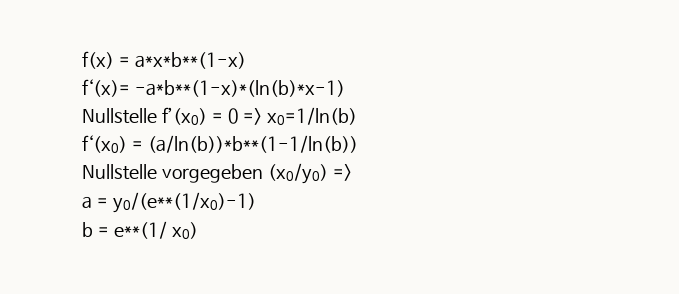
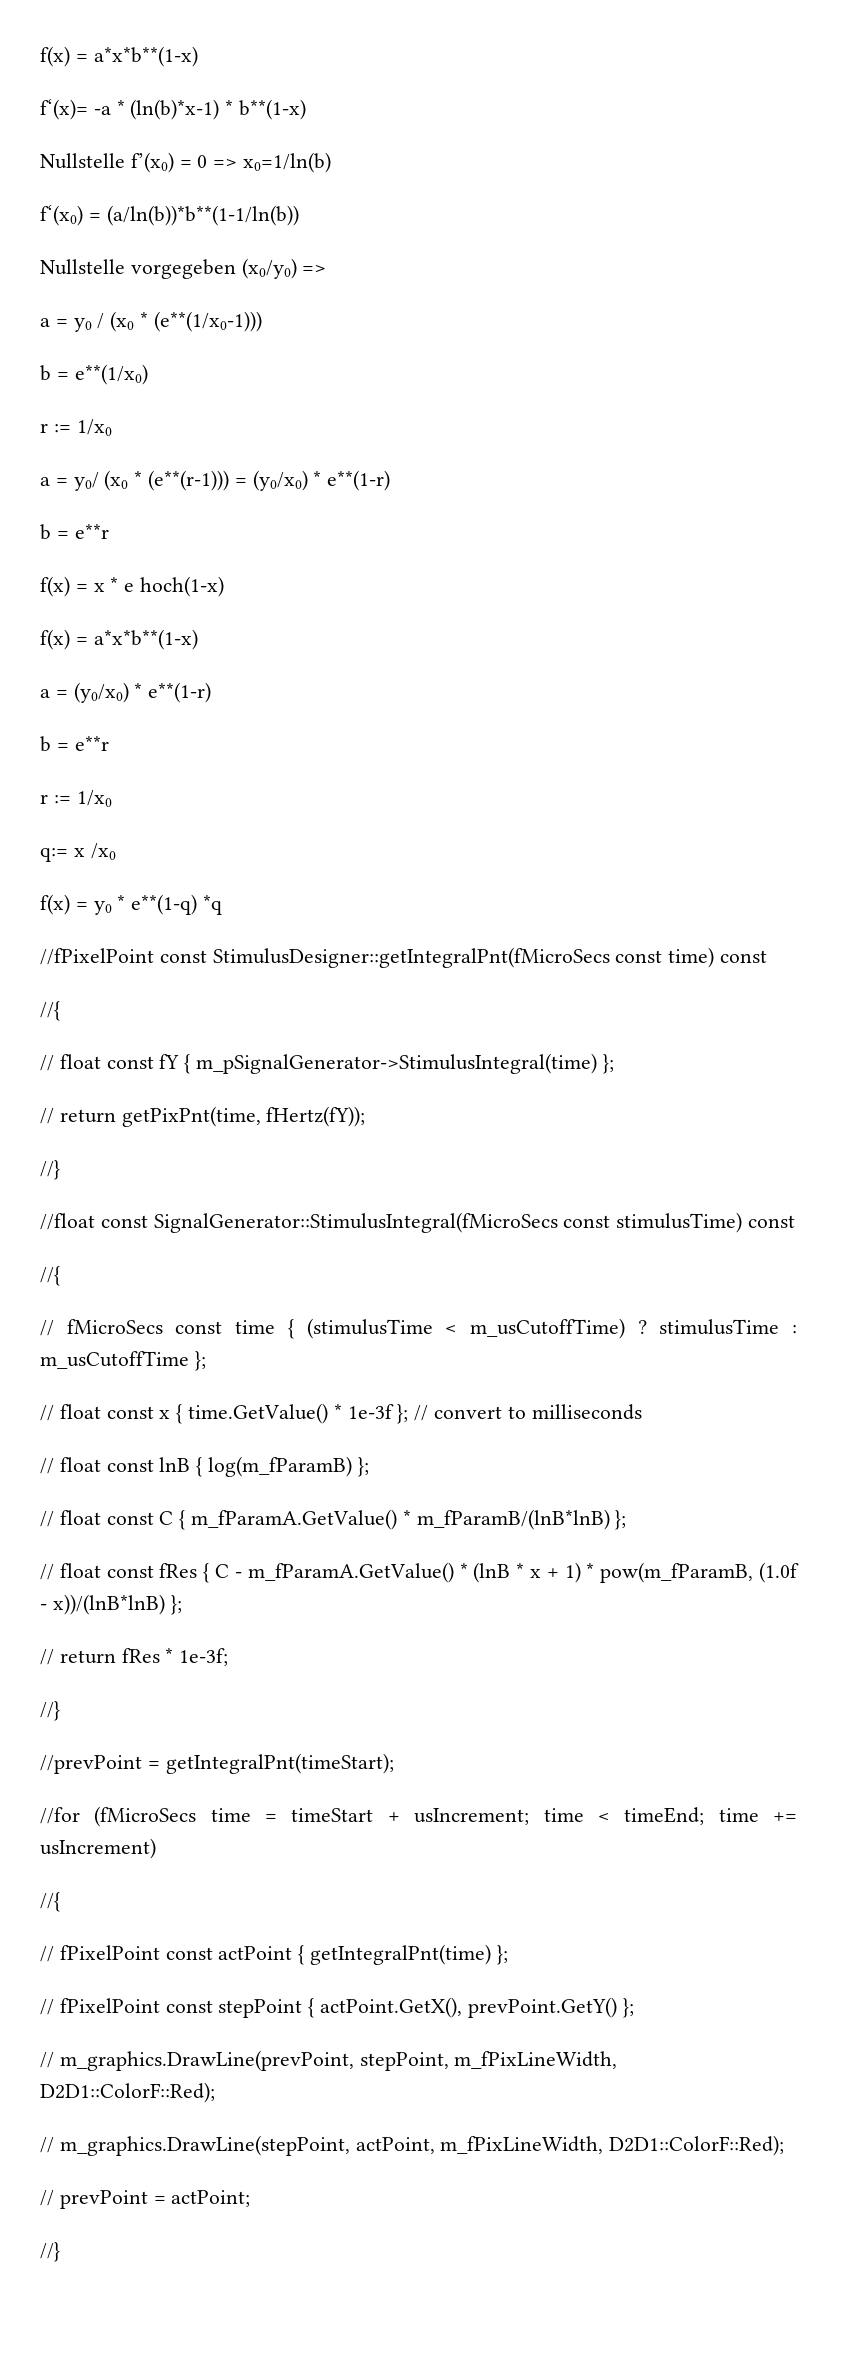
- f‘(x)= -a*b**(1-x)*(ln(b)*x-1)
+ f‘(x)= -a * (ln(b)*x-1) * b**(1-x)
- a = y0/(e**(1/x0)-1)
- b = e**(1/ x0)
+ a = y0 / (x0 * (e**(1/x0-1)))
+ b = e**(1/x0)
+ r := 1/x0
+ a = y0/ (x0 * (e**(r-1))) = (y0/x0) * e**(1-r)
+ b = e**r
+ f(x) = x * e hoch(1-x)
+ f(x) = a*x*b**(1-x)
+ a = (y0/x0) * e**(1-r)
+ b = e**r
+ r := 1/x0
+ q:= x /x0
+ f(x) = y0 * e**(1-q) *q
+ //fPixelPoint const StimulusDesigner::getIntegralPnt(fMicroSecs const time) const
+ //{
+ // float const fY { m_pSignalGenerator->StimulusIntegral(time) };
+ // return getPixPnt(time, fHertz(fY));
+ //}
+ //float const SignalGenerator::StimulusIntegral(fMicroSecs const stimulusTime) const
+ //{
+ // fMicroSecs const time { (stimulusTime < m_usCutoffTime) ? stimulusTime : m_usCutoffTime };
+ // float const x { time.GetValue() * 1e-3f }; // convert to milliseconds
+ // float const lnB { log(m_fParamB) };
+ // float const C { m_fParamA.GetValue() * m_fParamB/(lnB*lnB) };
+ // float const fRes { C - m_fParamA.GetValue() * (lnB * x + 1) * pow(m_fParamB, (1.0f - x))/(lnB*lnB) };
+ // return fRes * 1e-3f;
+ //}
+ //prevPoint = getIntegralPnt(timeStart);
+ //for (fMicroSecs time = timeStart + usIncrement; time < timeEnd; time += usIncrement)
+ //{
+ // fPixelPoint const actPoint { getIntegralPnt(time) };
+ // fPixelPoint const stepPoint { actPoint.GetX(), prevPoint.GetY() };
+ // m_graphics.DrawLine(prevPoint, stepPoint, m_fPixLineWidth, D2D1::ColorF::Red);
+ // m_graphics.DrawLine(stepPoint, actPoint, m_fPixLineWidth, D2D1::ColorF::Red);
+ // prevPoint = actPoint;
+ //}

